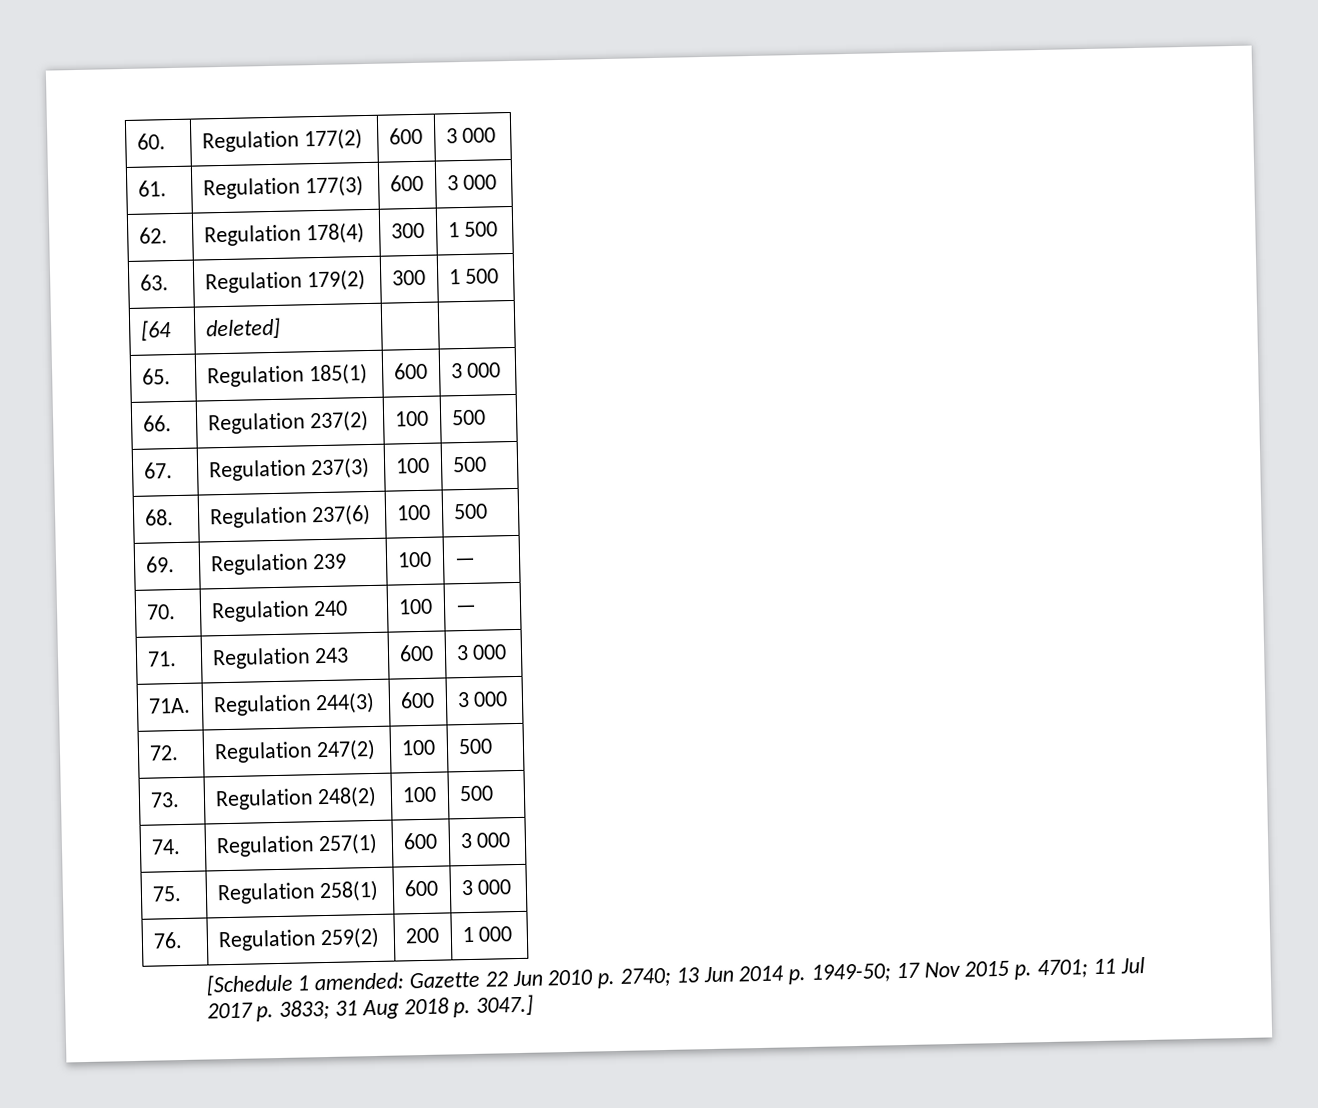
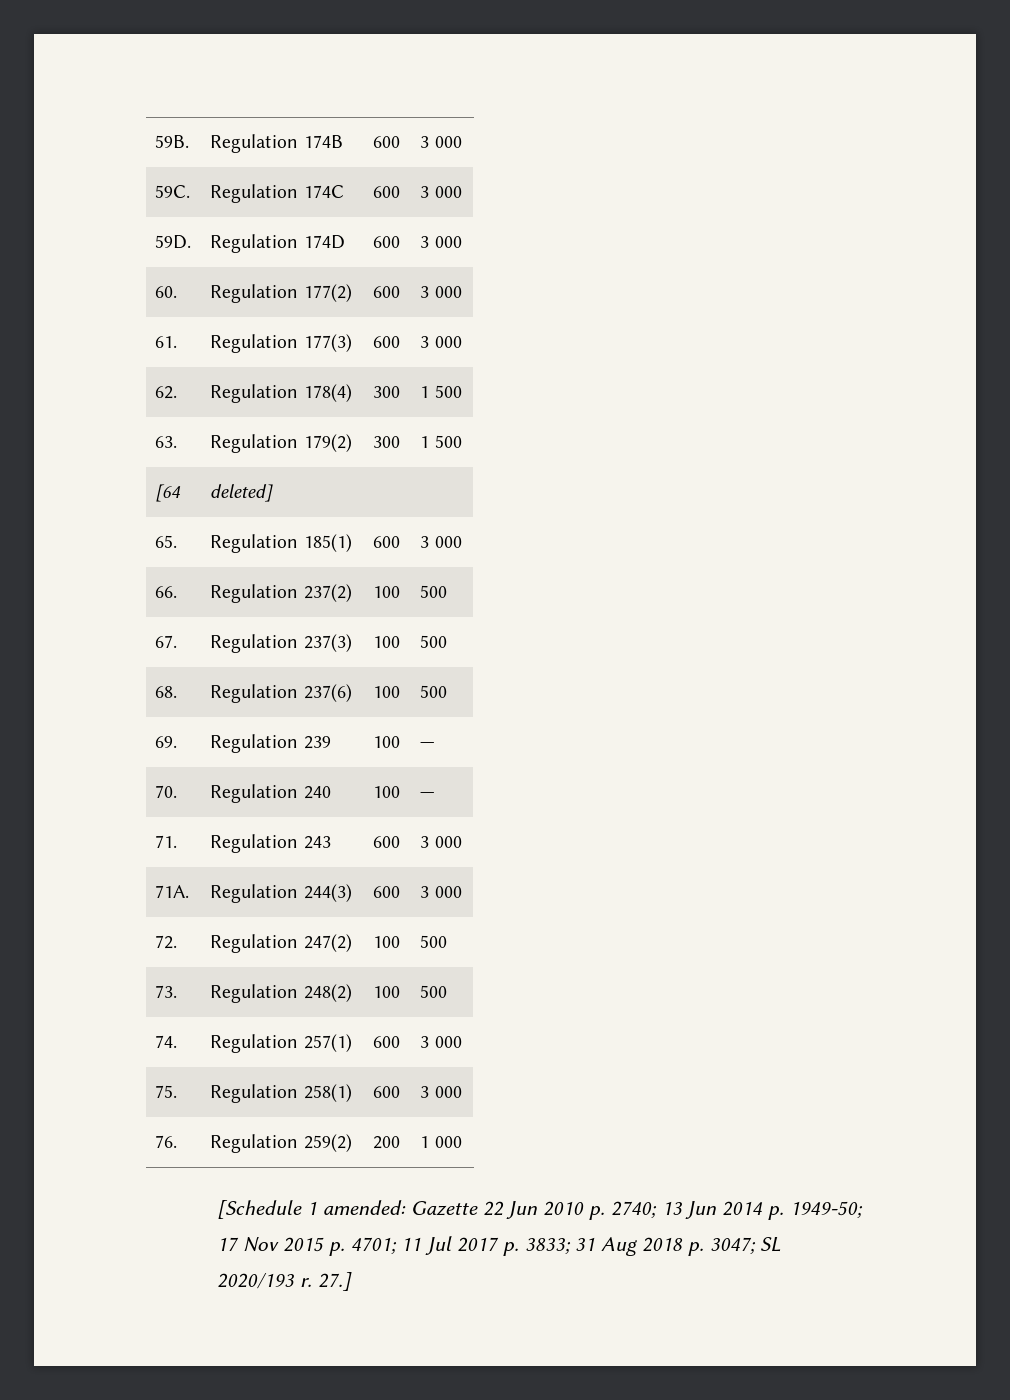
+ 59B. | Regulation 174B | 600 | 3 000
+ 59C. | Regulation 174C | 600 | 3 000
+ 59D. | Regulation 174D | 600 | 3 000
- [Schedule 1 amended: Gazette 22 Jun 2010 p. 2740; 13 Jun 2014 p. 1949-50; 17 Nov 2015 p. 4701; 11 Jul 2017 p. 3833; 31 Aug 2018 p. 3047.]
+ [Schedule 1 amended: Gazette 22 Jun 2010 p. 2740; 13 Jun 2014 p. 1949-50; 17 Nov 2015 p. 4701; 11 Jul 2017 p. 3833; 31 Aug 2018 p. 3047; SL 2020/193 r. 27.]

